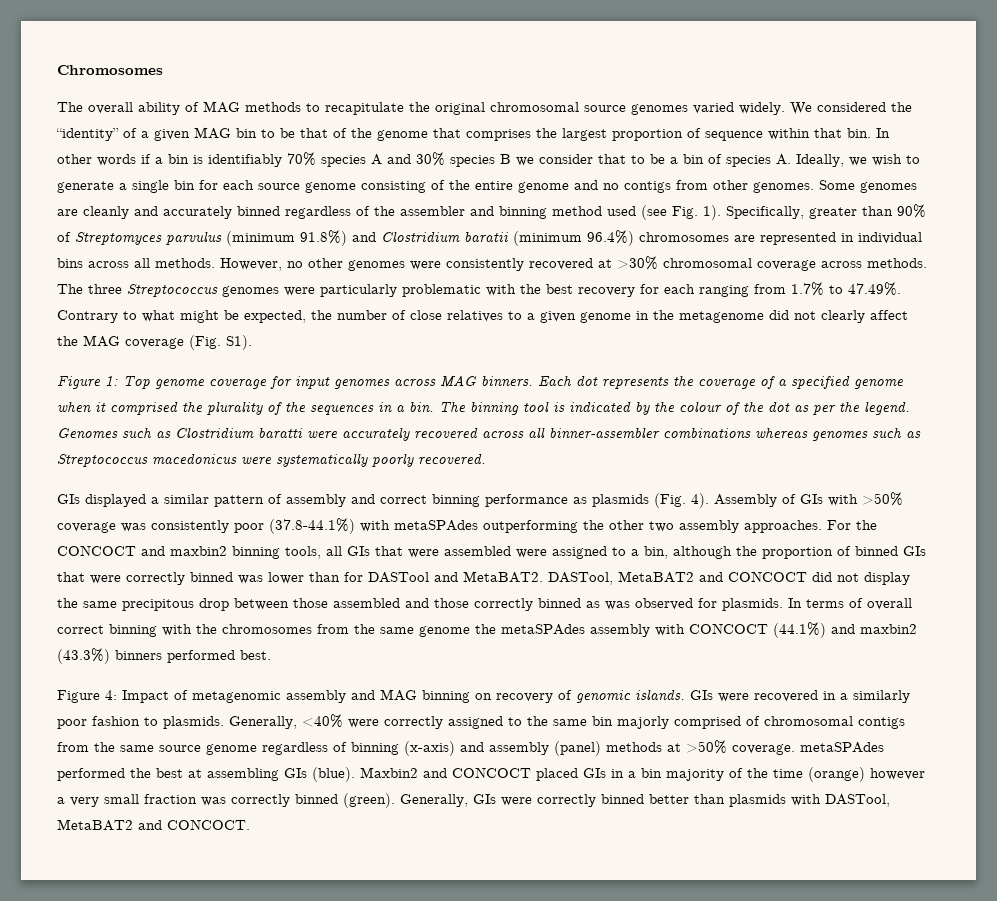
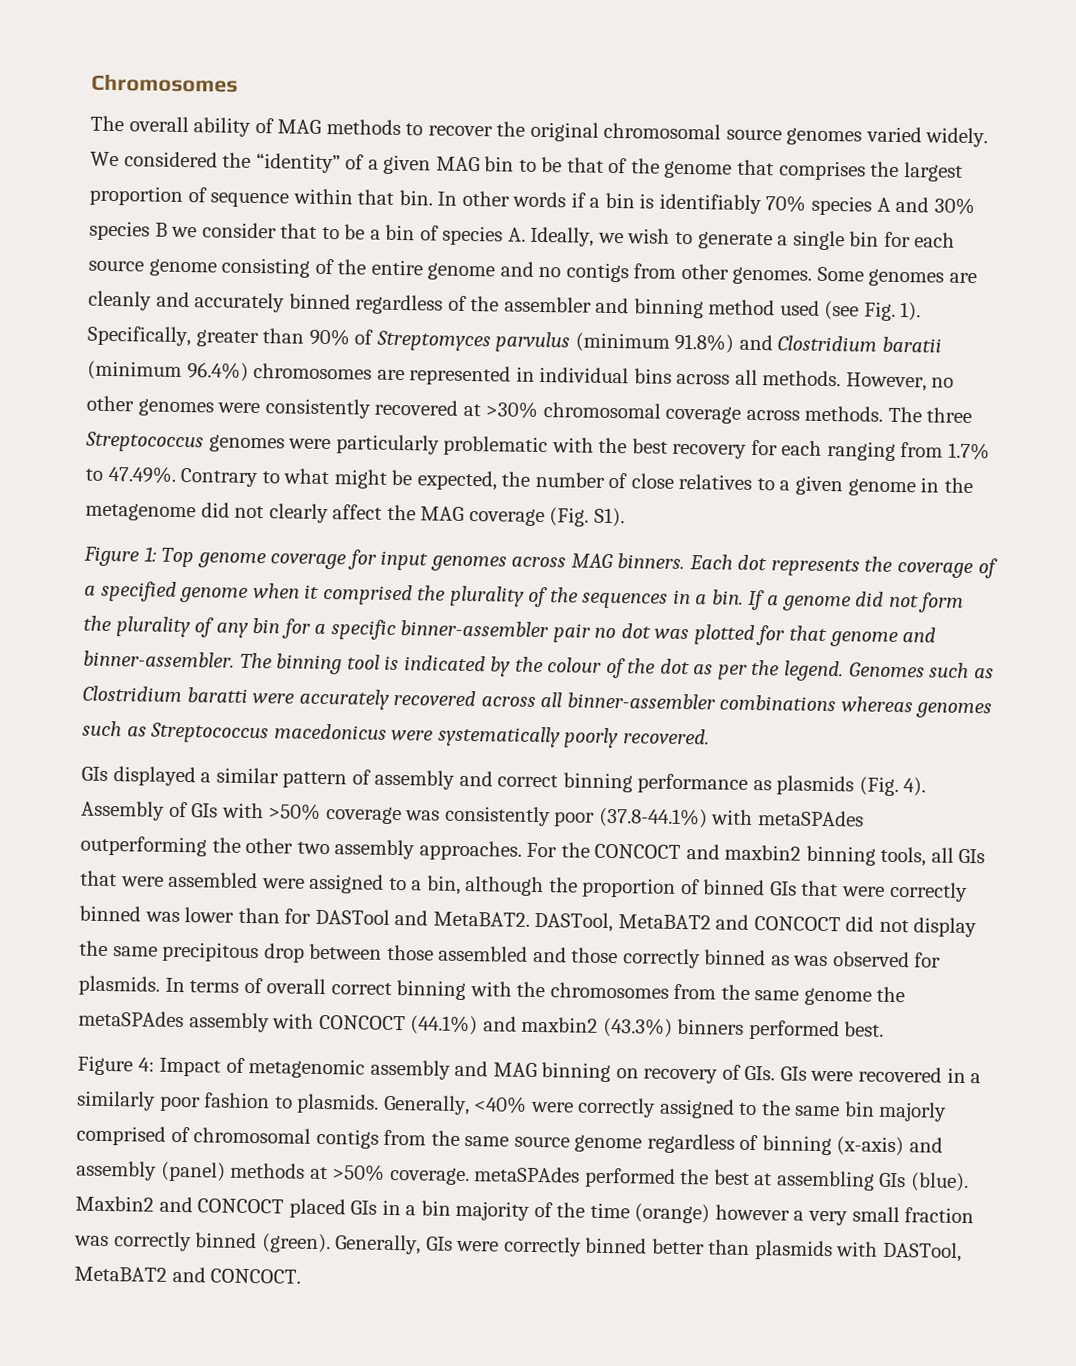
- The overall ability of MAG methods to recapitulate the original chromosomal source genomes varied widely.
+ The overall ability of MAG methods to recover the original chromosomal source genomes varied widely.
+ If a genome did not form the plurality of any bin for a specific binner-assembler pair no dot was plotted for that genome and binner-assembler.
- Figure 4: Impact of metagenomic assembly and MAG binning on recovery of genomic islands. GIs were recovered in a similarly poor fashion to plasmids.
+ Figure 4: Impact of metagenomic assembly and MAG binning on recovery of GIs. GIs were recovered in a similarly poor fashion to plasmids.

